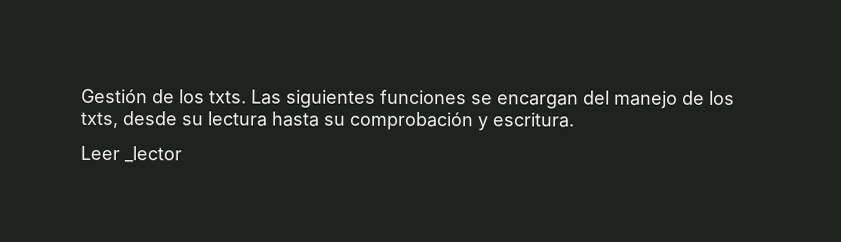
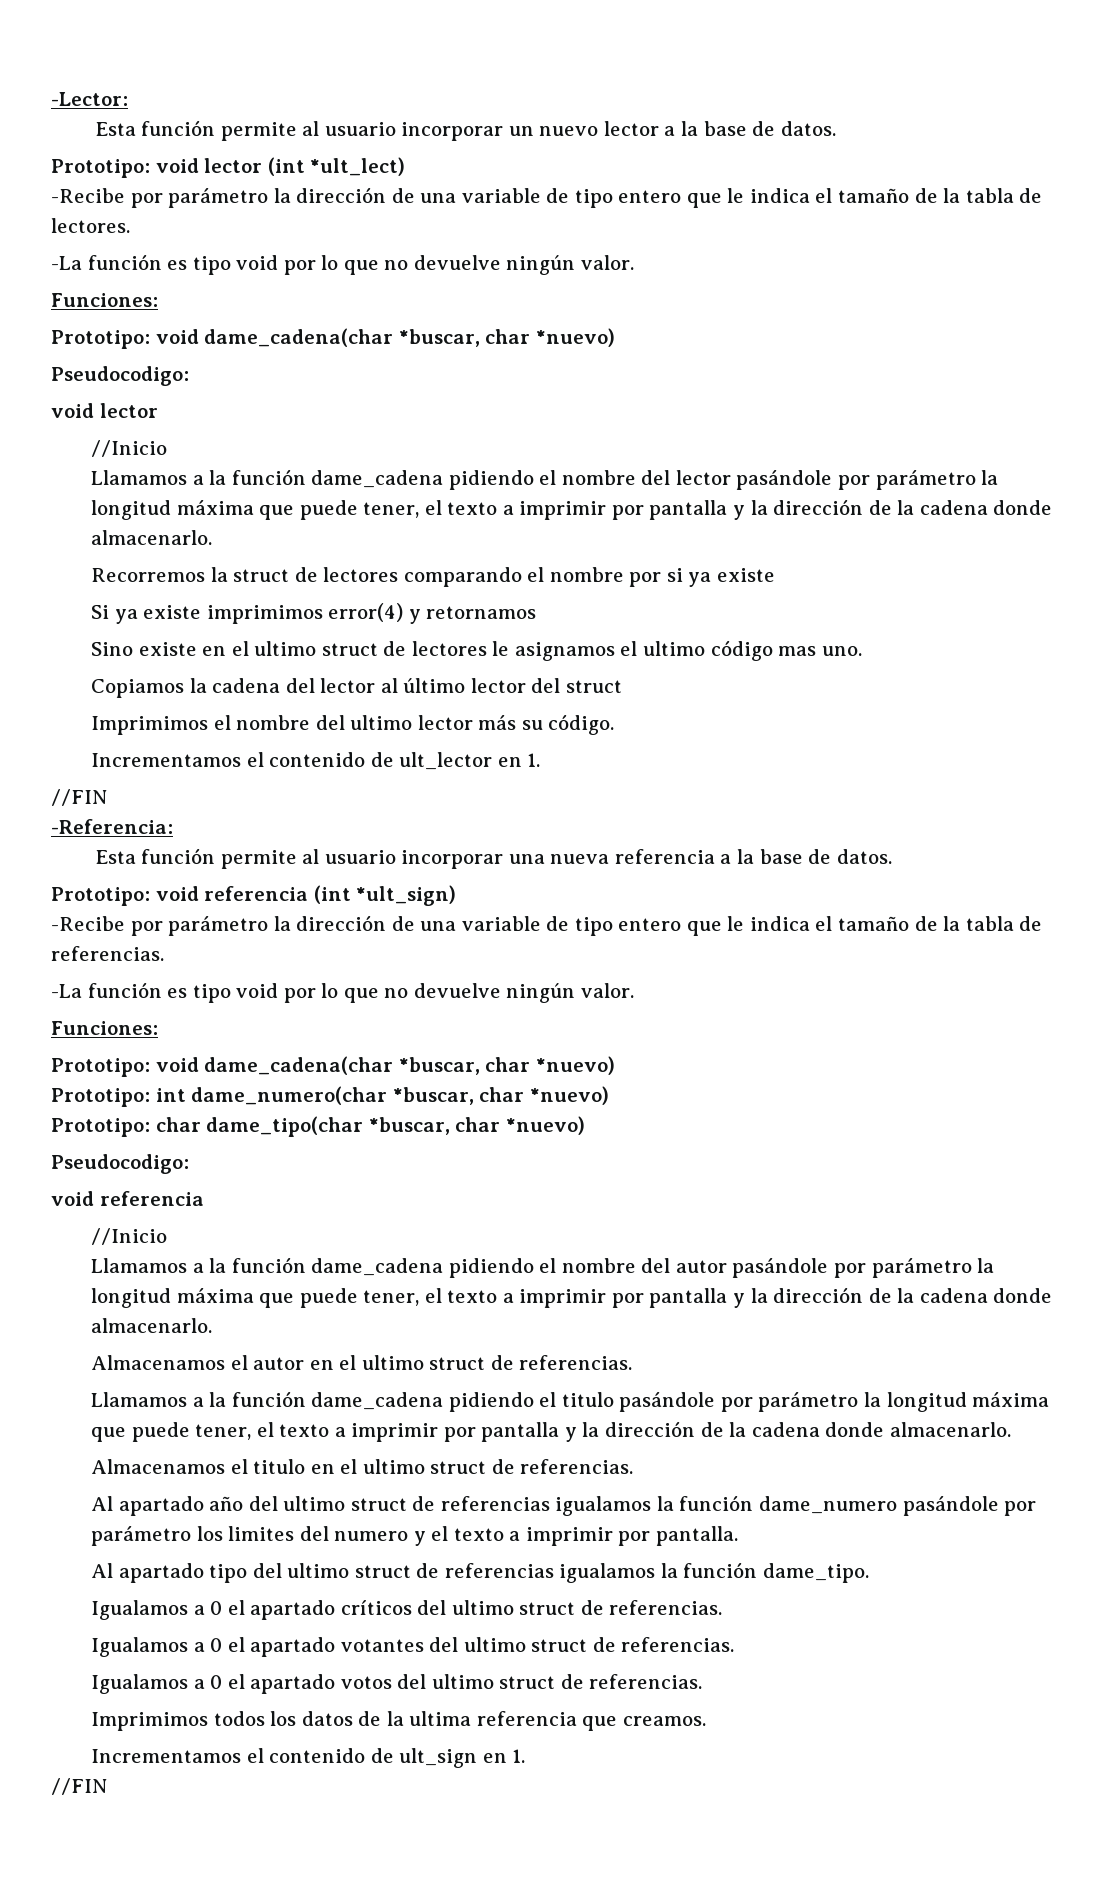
- Gestión de los txts. Las siguientes funciones se encargan del manejo de los txts, desde su lectura hasta su comprobación y escritura.
- Leer _lector
+ -Lector:
+ Esta función permite al usuario incorporar un nuevo lector a la base de datos.
+ Prototipo: void lector (int *ult_lect)
+ -Recibe por parámetro la dirección de una variable de tipo entero que le indica el tamaño de la tabla de lectores.
+ -La función es tipo void por lo que no devuelve ningún valor.
+ Funciones:
+ Prototipo: void dame_cadena(char *buscar, char *nuevo)
+ Pseudocodigo:
+ void lector
+ //Inicio
+ Llamamos a la función dame_cadena pidiendo el nombre del lector pasándole por parámetro la longitud máxima que puede tener, el texto a imprimir por pantalla y la dirección de la cadena donde almacenarlo.
+ Recorremos la struct de lectores comparando el nombre por si ya existe
+ Si ya existe imprimimos error(4) y retornamos
+ Sino existe en el ultimo struct de lectores le asignamos el ultimo código mas uno.
+ Copiamos la cadena del lector al último lector del struct
+ Imprimimos el nombre del ultimo lector más su código.
+ Incrementamos el contenido de ult_lector en 1.
+ //FIN
+ -Referencia:
+ Esta función permite al usuario incorporar una nueva referencia a la base de datos.
+ Prototipo: void referencia (int *ult_sign)
+ -Recibe por parámetro la dirección de una variable de tipo entero que le indica el tamaño de la tabla de referencias.
+ -La función es tipo void por lo que no devuelve ningún valor.
+ Funciones:
+ Prototipo: void dame_cadena(char *buscar, char *nuevo)
+ Prototipo: int dame_numero(char *buscar, char *nuevo)
+ Prototipo: char dame_tipo(char *buscar, char *nuevo)
+ Pseudocodigo:
+ void referencia
+ //Inicio
+ Llamamos a la función dame_cadena pidiendo el nombre del autor pasándole por parámetro la longitud máxima que puede tener, el texto a imprimir por pantalla y la dirección de la cadena donde almacenarlo.
+ Almacenamos el autor en el ultimo struct de referencias.
+ Llamamos a la función dame_cadena pidiendo el titulo pasándole por parámetro la longitud máxima que puede tener, el texto a imprimir por pantalla y la dirección de la cadena donde almacenarlo.
+ Almacenamos el titulo en el ultimo struct de referencias.
+ Al apartado año del ultimo struct de referencias igualamos la función dame_numero pasándole por parámetro los limites del numero y el texto a imprimir por pantalla.
+ Al apartado tipo del ultimo struct de referencias igualamos la función dame_tipo.
+ Igualamos a 0 el apartado críticos del ultimo struct de referencias.
+ Igualamos a 0 el apartado votantes del ultimo struct de referencias.
+ Igualamos a 0 el apartado votos del ultimo struct de referencias.
+ Imprimimos todos los datos de la ultima referencia que creamos.
+ Incrementamos el contenido de ult_sign en 1.
+ //FIN

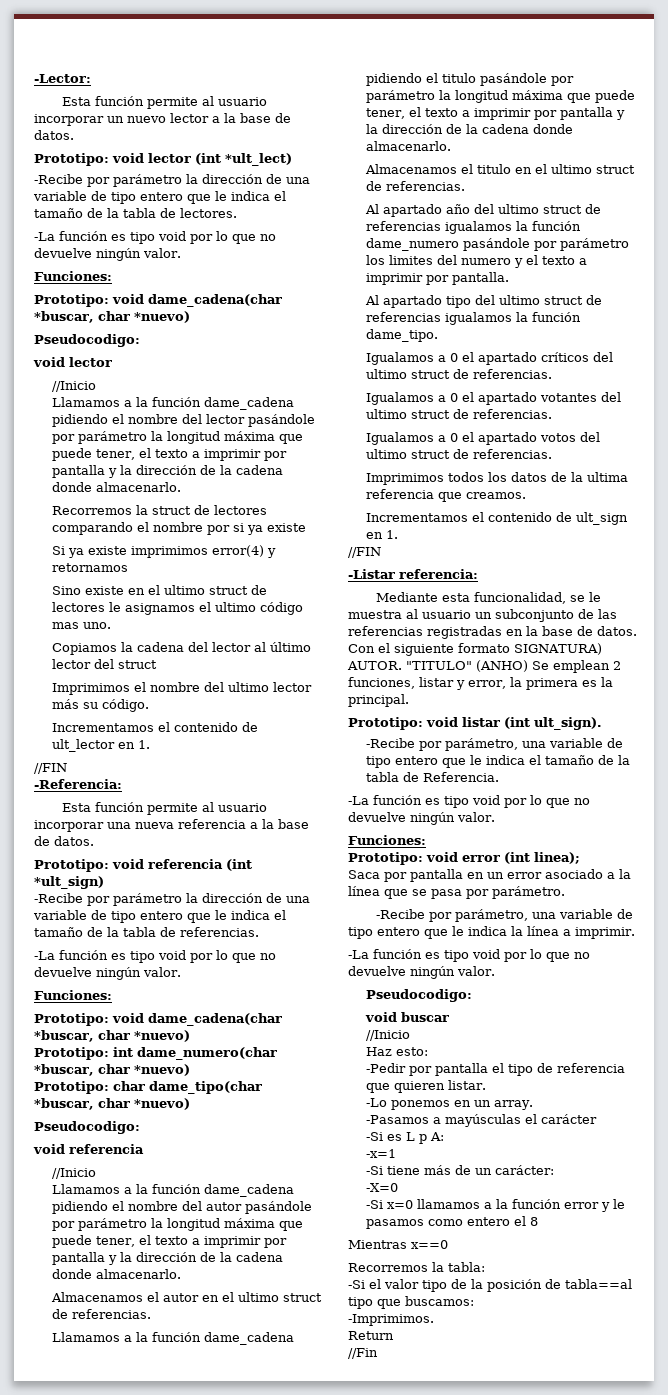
+ -Listar referencia:
+ Mediante esta funcionalidad, se le muestra al usuario un subconjunto de las referencias registradas en la base de datos. Con el siguiente formato SIGNATURA) AUTOR. "TITULO" (ANHO) Se emplean 2 funciones, listar y error, la primera es la principal.
+ Prototipo: void listar (int ult_sign).
+ -Recibe por parámetro, una variable de tipo entero que le indica el tamaño de la tabla de Referencia.
+ -La función es tipo void por lo que no devuelve ningún valor.
+ Funciones:
+ Prototipo: void error (int linea);
+ Saca por pantalla en un error asociado a la línea que se pasa por parámetro.
+ -Recibe por parámetro, una variable de tipo entero que le indica la línea a imprimir.
+ -La función es tipo void por lo que no devuelve ningún valor.
+ Pseudocodigo:
+ void buscar
+ //Inicio
+ Haz esto:
+ -Pedir por pantalla el tipo de referencia que quieren listar.
+ -Lo ponemos en un array.
+ -Pasamos a mayúsculas el carácter
+ -Si es L p A:
+ -x=1
+ -Si tiene más de un carácter:
+ -X=0
+ -Si x=0 llamamos a la función error y le pasamos como entero el 8
+ Mientras x==0
+ Recorremos la tabla:
+ -Si el valor tipo de la posición de tabla==al tipo que buscamos:
+ -Imprimimos.
+ Return
+ //Fin

